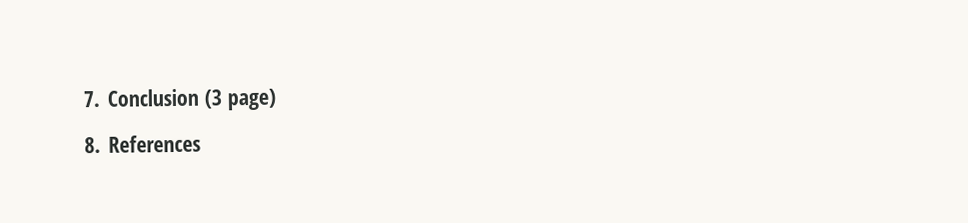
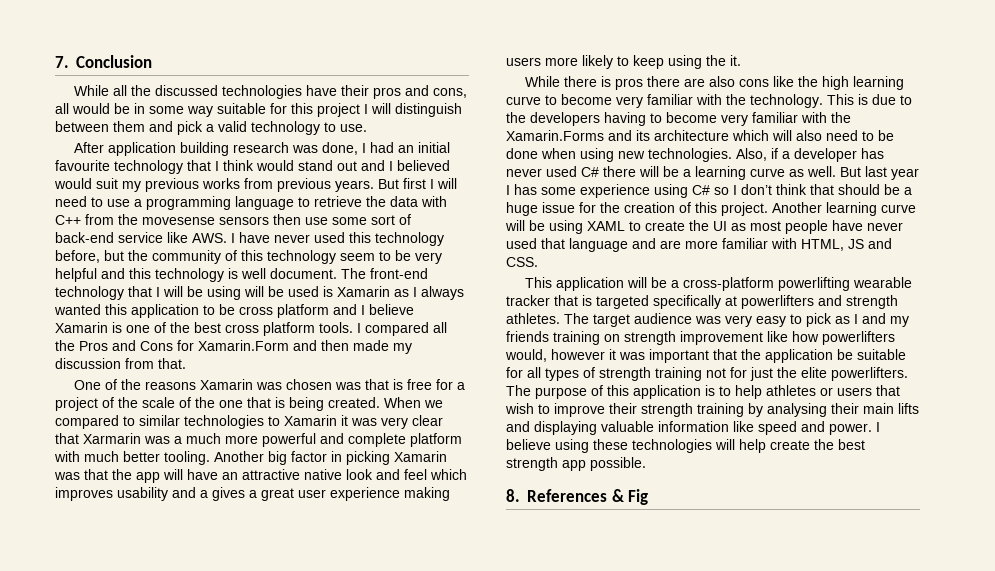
- 7. Conclusion (3 page)
+ 7. Conclusion
+ While all the discussed technologies have their pros and cons, all would be in some way suitable for this project I will distinguish between them and pick a valid technology to use.
+ After application building research was done, I had an initial favourite technology that I think would stand out and I believed would suit my previous works from previous years. But first I will need to use a programming language to retrieve the data with C++ from the movesense sensors then use some sort of back-end service like AWS. I have never used this technology before, but the community of this technology seem to be very helpful and this technology is well document. The front-end technology that I will be using will be used is Xamarin as I always wanted this application to be cross platform and I believe Xamarin is one of the best cross platform tools. I compared all the Pros and Cons for Xamarin.Form and then made my discussion from that.
+ One of the reasons Xamarin was chosen was that is free for a project of the scale of the one that is being created. When we compared to similar technologies to Xamarin it was very clear that Xarmarin was a much more powerful and complete platform with much better tooling. Another big factor in picking Xamarin was that the app will have an attractive native look and feel which improves usability and a gives a great user experience making users more likely to keep using the it.
+ While there is pros there are also cons like the high learning curve to become very familiar with the technology. This is due to the developers having to become very familiar with the Xamarin.Forms and its architecture which will also need to be done when using new technologies. Also, if a developer has never used C# there will be a learning curve as well. But last year I has some experience using C# so I don’t think that should be a huge issue for the creation of this project. Another learning curve will be using XAML to create the UI as most people have never used that language and are more familiar with HTML, JS and CSS.
+ This application will be a cross-platform powerlifting wearable tracker that is targeted specifically at powerlifters and strength athletes. The target audience was very easy to pick as I and my friends training on strength improvement like how powerlifters would, however it was important that the application be suitable for all types of strength training not for just the elite powerlifters. The purpose of this application is to help athletes or users that wish to improve their strength training by analysing their main lifts and displaying valuable information like speed and power. I believe using these technologies will help create the best strength app possible.
- 8. References
+ 8. References & Fig

